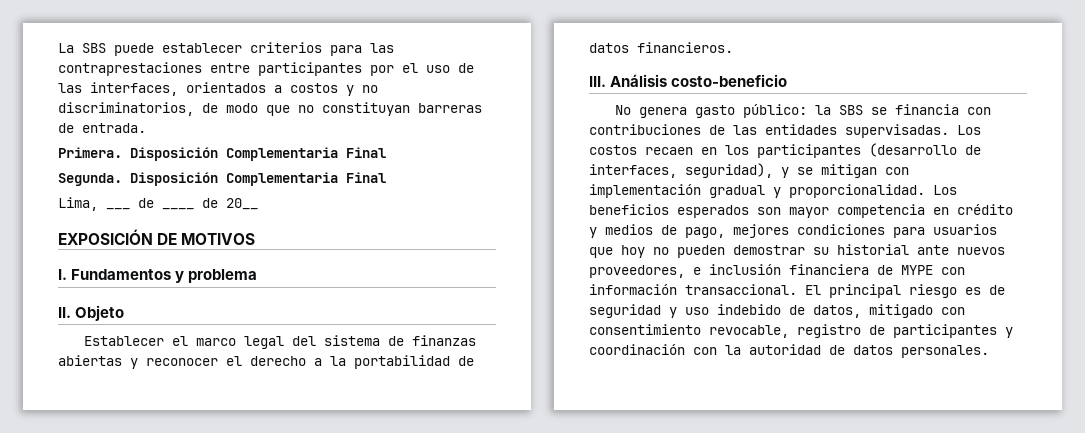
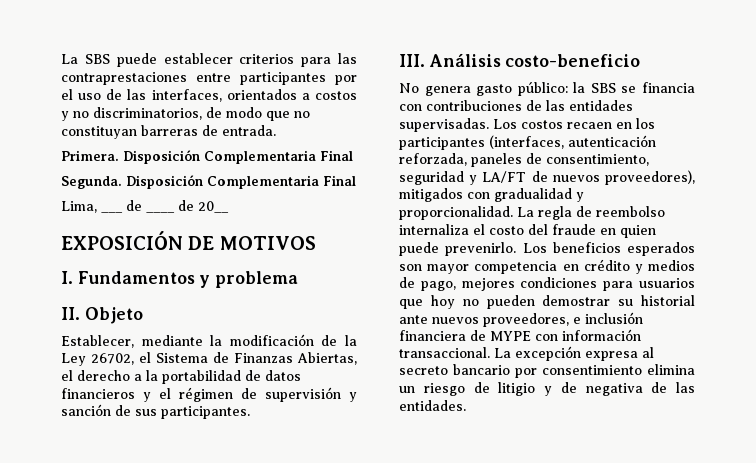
- Establecer el marco legal del sistema de finanzas abiertas y reconocer el derecho a la portabilidad de datos financieros.
+ Establecer, mediante la modificación de la Ley 26702, el Sistema de Finanzas Abiertas, el derecho a la portabilidad de datos financieros y el régimen de supervisión y sanción de sus participantes.
- Los costos recaen en los participantes (desarrollo de interfaces, seguridad), y se mitigan con implementación gradual y proporcionalidad.
+ Los costos recaen en los participantes (interfaces, autenticación reforzada, paneles de consentimiento, seguridad y LA/FT de nuevos proveedores), mitigados con gradualidad y proporcionalidad. La regla de reembolso internaliza el costo del fraude en quien puede prevenirlo.
- El principal riesgo es de seguridad y uso indebido de datos, mitigado con consentimiento revocable, registro de participantes y coordinación con la autoridad de datos personales.
+ La excepción expresa al secreto bancario por consentimiento elimina un riesgo de litigio y de negativa de las entidades.

